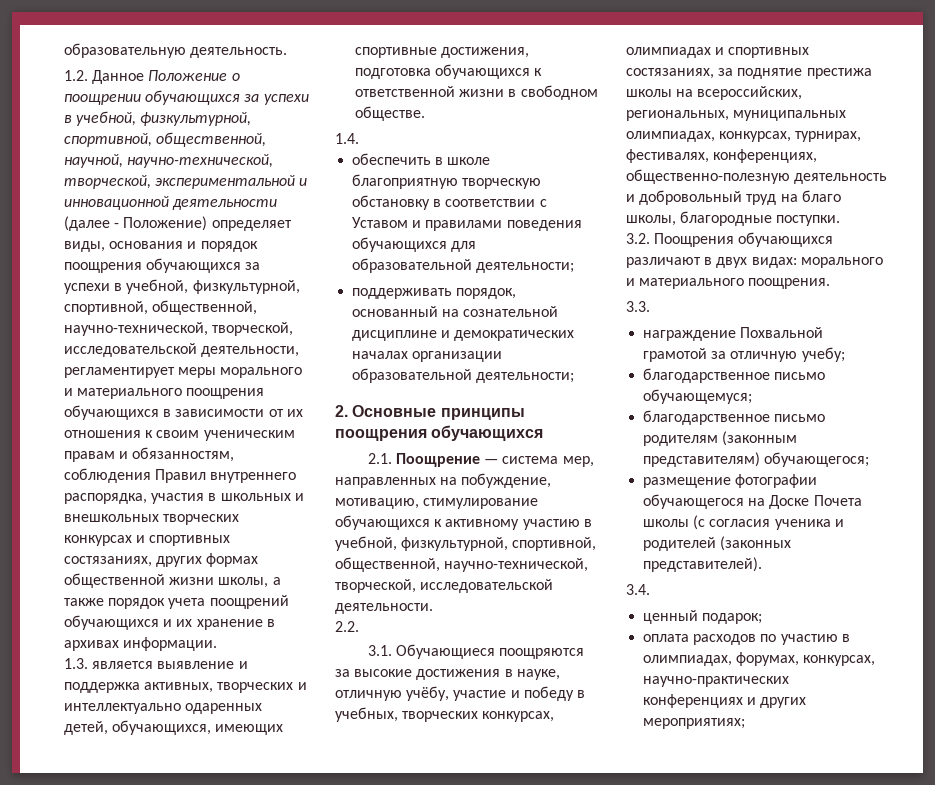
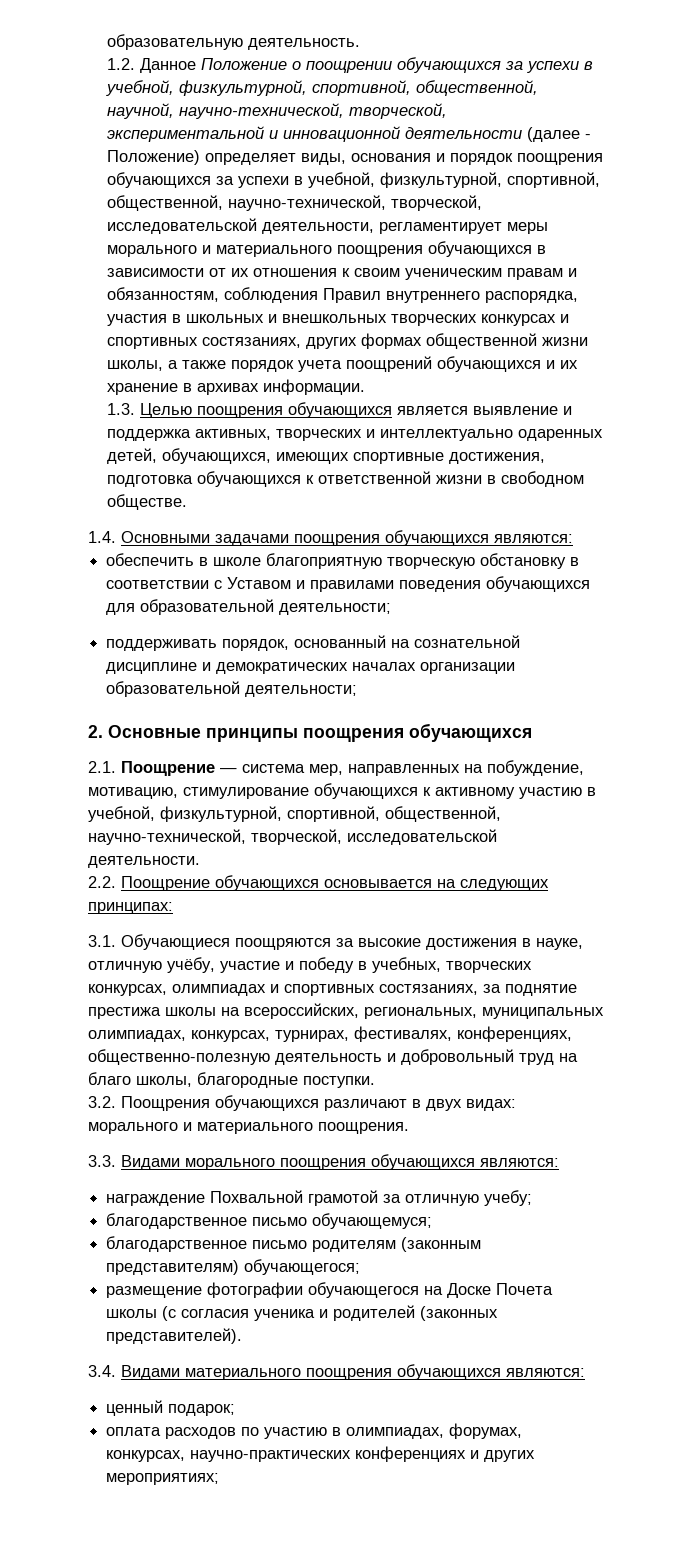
- 1.3. является выявление и поддержка активных, творческих и интеллектуально одаренных детей, обучающихся, имеющих спортивные достижения, подготовка обучающихся к ответственной жизни в свободном обществе.
+ 1.3. Целью поощрения обучающихся является выявление и поддержка активных, творческих и интеллектуально одаренных детей, обучающихся, имеющих спортивные достижения, подготовка обучающихся к ответственной жизни в свободном обществе.
- 1.4.
+ 1.4. Основными задачами поощрения обучающихся являются:
- 2.2.
+ 2.2. Поощрение обучающихся основывается на следующих принципах:
- 3.3.
+ 3.3. Видами морального поощрения обучающихся являются:
- 3.4.
+ 3.4. Видами материального поощрения обучающихся являются:

